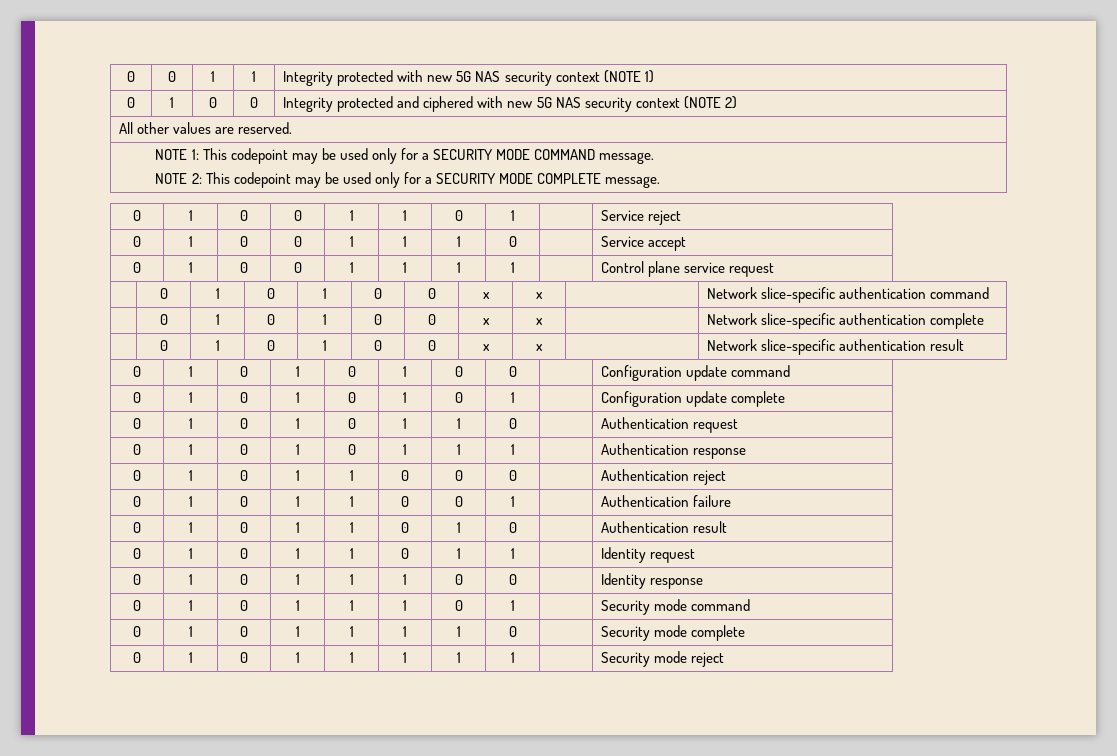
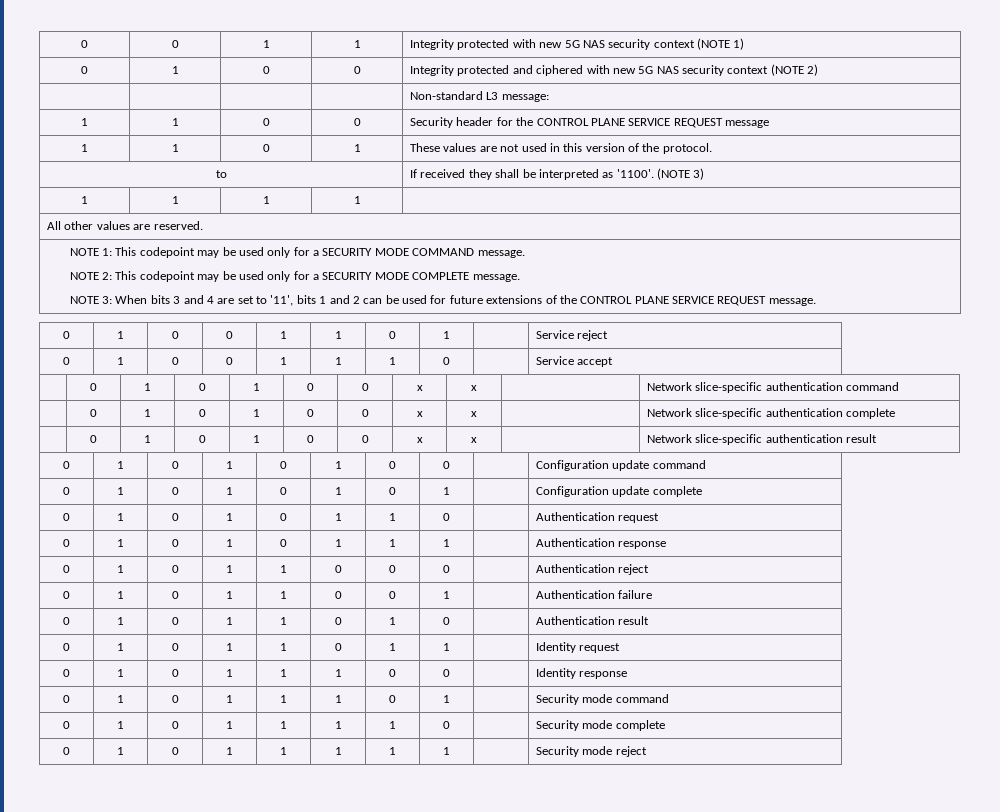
+ | | | | Non-standard L3 message:
+ 1 | 1 | 0 | 0 | Security header for the CONTROL PLANE SERVICE REQUEST message
+ 1 | 1 | 0 | 1 | These values are not used in this version of the protocol.
+ to | If received they shall be interpreted as '1100'. (NOTE 3)
+ 1 | 1 | 1 | 1 |
+ NOTE 3: When bits 3 and 4 are set to '11', bits 1 and 2 can be used for future extensions of the CONTROL PLANE SERVICE REQUEST message.
- 0 | 1 | 0 | 0 | 1 | 1 | 1 | 1 | | Control plane service request

